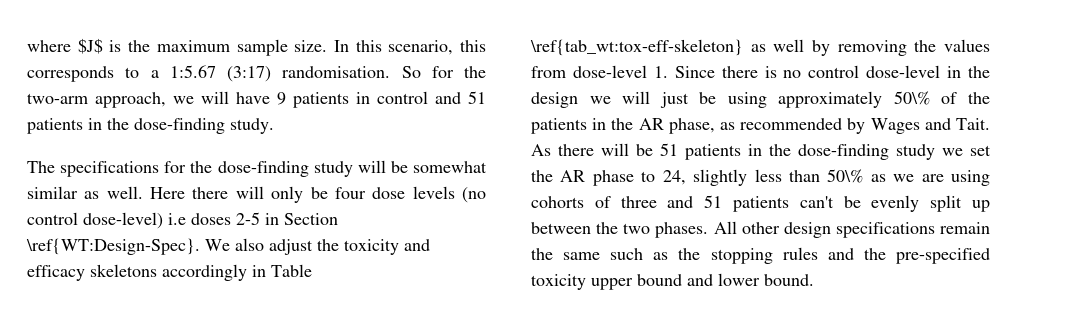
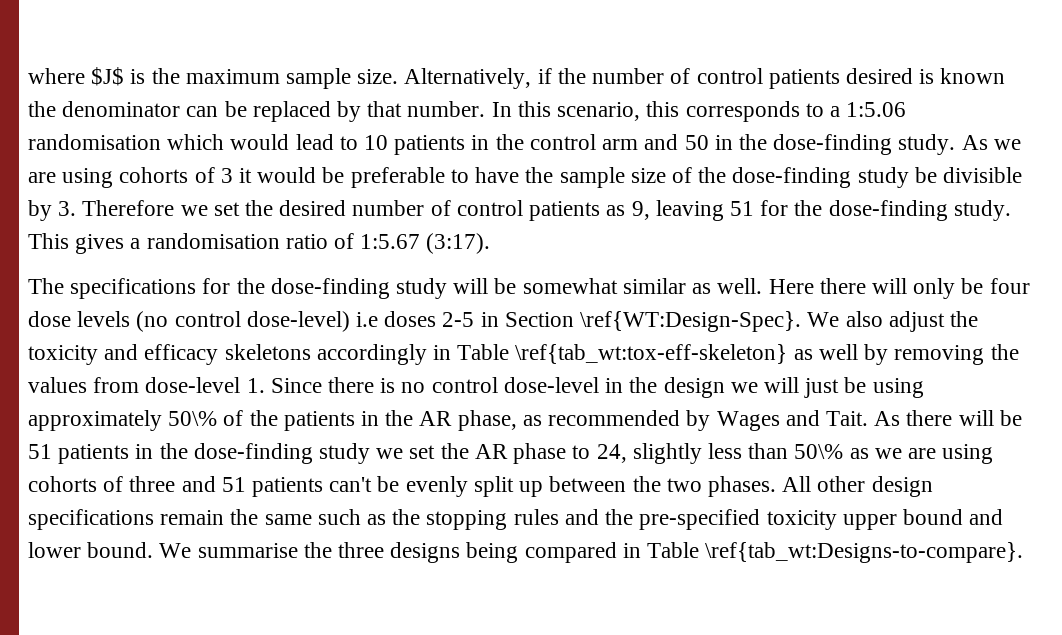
+ Alternatively, if the number of control patients desired is known the denominator can be replaced by that number.
- In this scenario, this corresponds to a 1:5.67 (3:17) randomisation. So for the two-arm approach, we will have 9 patients in control and 51 patients in the dose-finding study.
+ In this scenario, this corresponds to a 1:5.06 randomisation which would lead to 10 patients in the control arm and 50 in the dose-finding study. As we are using cohorts of 3 it would be preferable to have the sample size of the dose-finding study be divisible by 3. Therefore we set the desired number of control patients as 9, leaving 51 for the dose-finding study. This gives a randomisation ratio of 1:5.67 (3:17).
+ We summarise the three designs being compared in Table \ref{tab_wt:Designs-to-compare}.

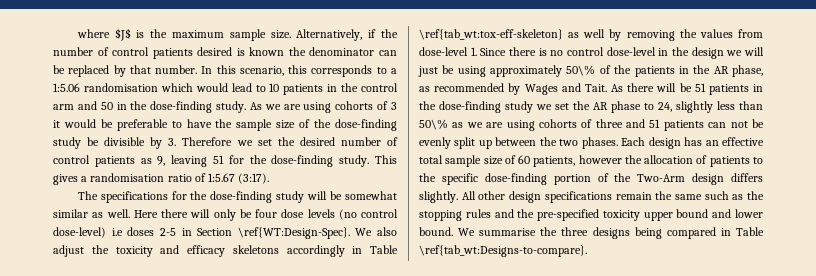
- As there will be 51 patients in the dose-finding study we set the AR phase to 24, slightly less than 50\% as we are using cohorts of three and 51 patients can't be evenly split up between the two phases.
+ As there will be 51 patients in the dose-finding study we set the AR phase to 24, slightly less than 50\% as we are using cohorts of three and 51 patients can not be evenly split up between the two phases.
+ Each design has an effective total sample size of 60 patients, however the allocation of patients to the specific dose-finding portion of the Two-Arm design differs slightly.

